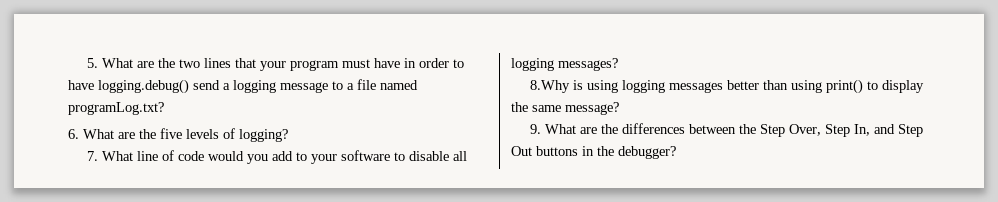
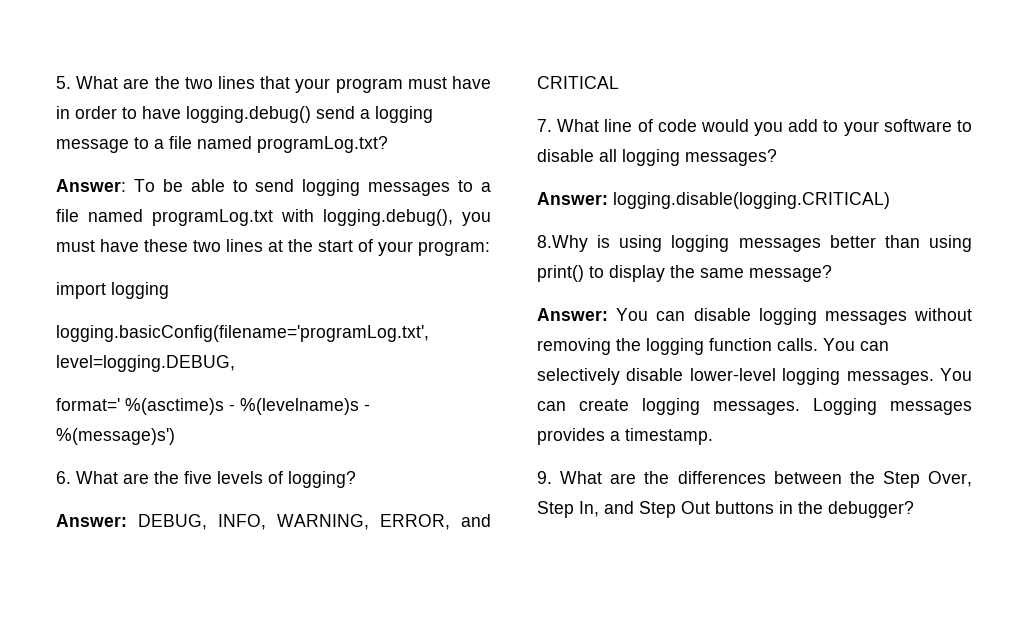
+ Answer: To be able to send logging messages to a file named programLog.txt with logging.debug(), you must have these two lines at the start of your program:
+ import logging
+ logging.basicConfig(filename='programLog.txt', level=logging.DEBUG,
+ format=' %(asctime)s - %(levelname)s - %(message)s')
+ Answer: DEBUG, INFO, WARNING, ERROR, and CRITICAL
+ Answer: logging.disable(logging.CRITICAL)
+ Answer: You can disable logging messages without removing the logging function calls. You can selectively disable lower-level logging messages. You can create logging messages. Logging messages provides a timestamp.

